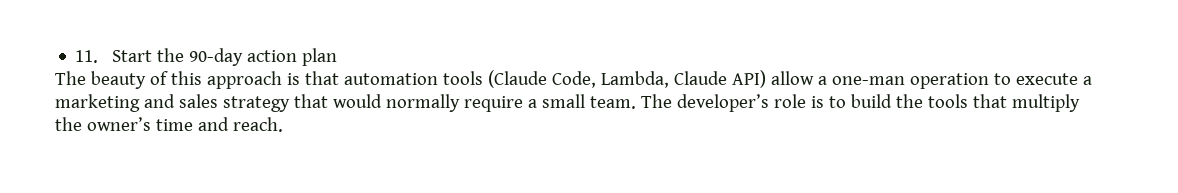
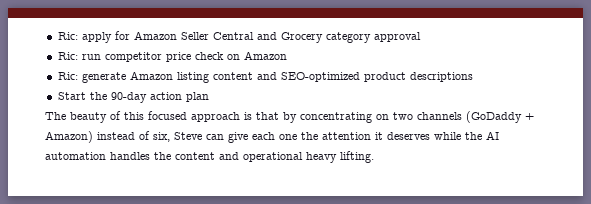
- 11. Start the 90-day action plan
+ Ric: apply for Amazon Seller Central and Grocery category approval
+ Ric: run competitor price check on Amazon
+ Ric: generate Amazon listing content and SEO-optimized product descriptions
+ Start the 90-day action plan
- The beauty of this approach is that automation tools (Claude Code, Lambda, Claude API) allow a one-man operation to execute a marketing and sales strategy that would normally require a small team. The developer’s role is to build the tools that multiply the owner’s time and reach.
+ The beauty of this focused approach is that by concentrating on two channels (GoDaddy + Amazon) instead of six, Steve can give each one the attention it deserves while the AI automation handles the content and operational heavy lifting.

